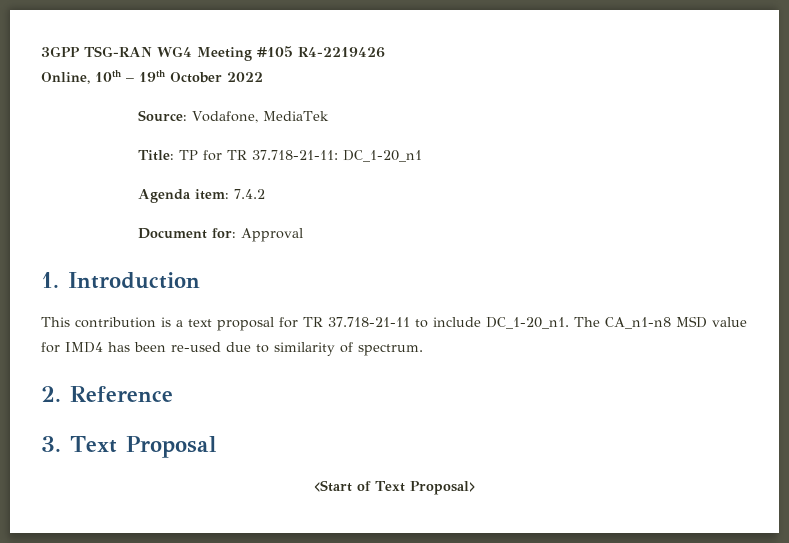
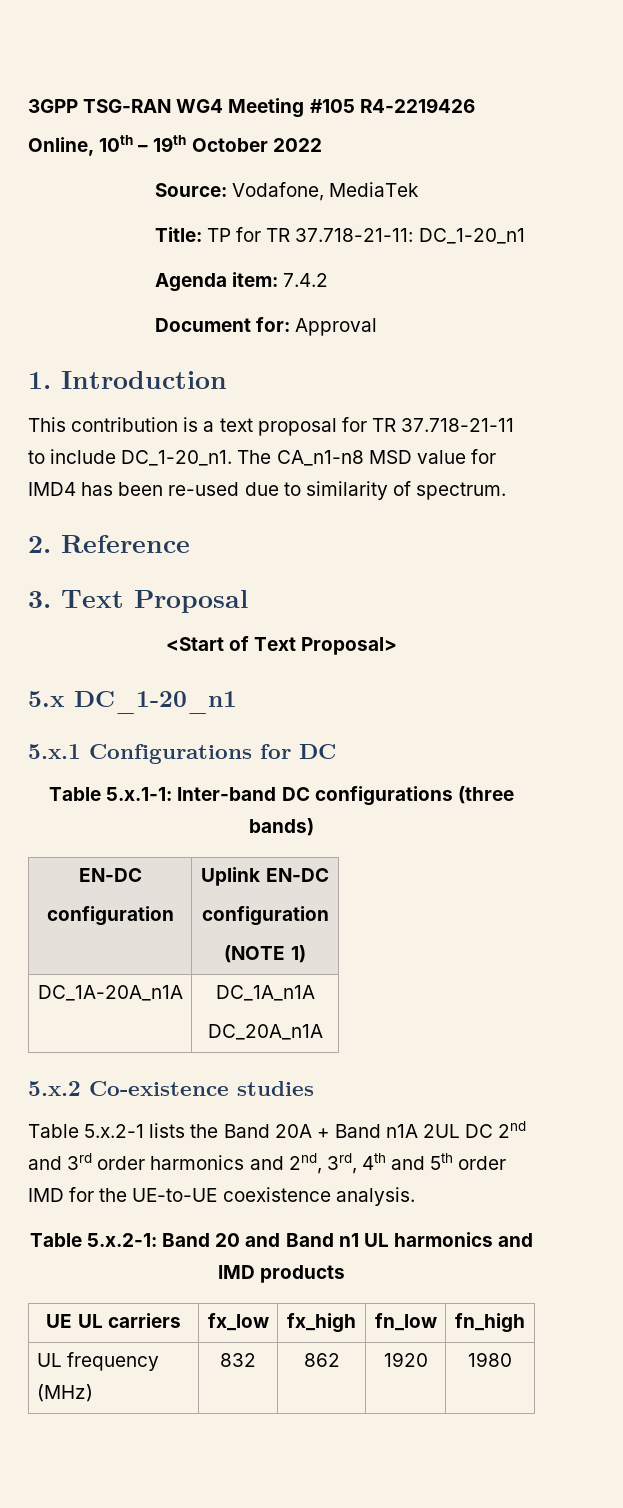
+ 5.x DC_1-20_n1
+ 5.x.1 Configurations for DC
+ Table 5.x.1-1: Inter-band DC configurations (three bands)
+ EN-DC
+ configuration | Uplink EN-DC
+ configuration
+ (NOTE 1)
+ DC_1A-20A_n1A | DC_1A_n1A
+ DC_20A_n1A
+ 5.x.2 Co-existence studies
+ Table 5.x.2-1 lists the Band 20A + Band n1A 2UL DC 2nd and 3rd order harmonics and 2nd, 3rd, 4th and 5th order IMD for the UE-to-UE coexistence analysis.
+ Table 5.x.2-1: Band 20 and Band n1 UL harmonics and IMD products
+ UE UL carriers | fx_low | fx_high | fn_low | fn_high
+ UL frequency (MHz) | 832 | 862 | 1920 | 1980

